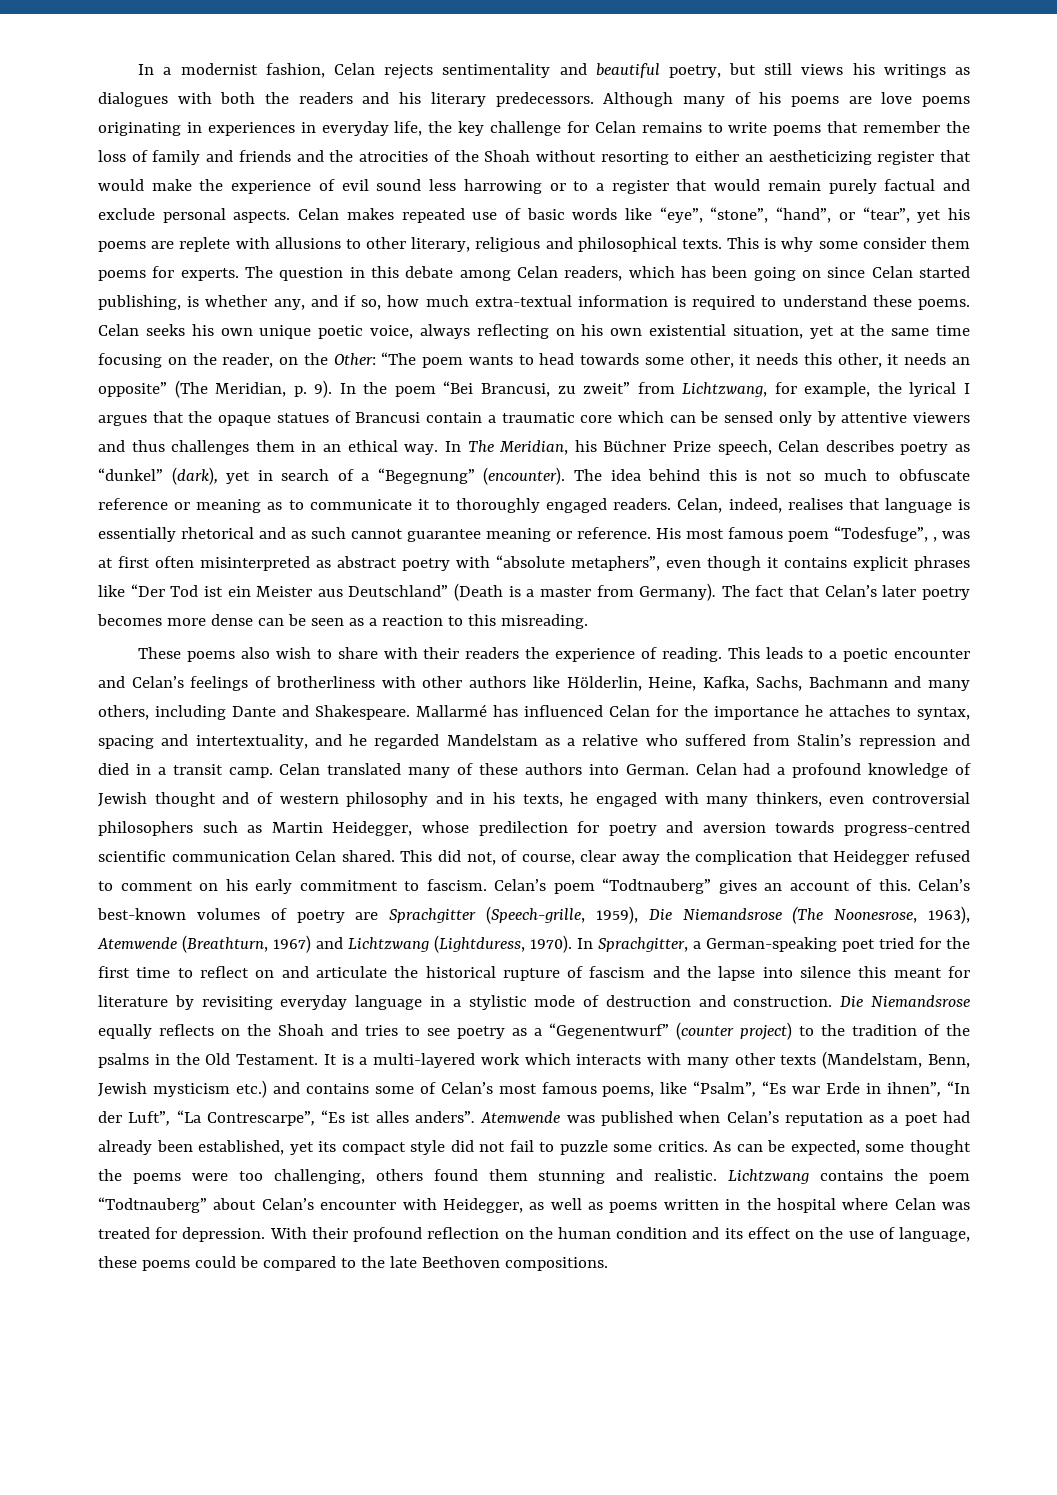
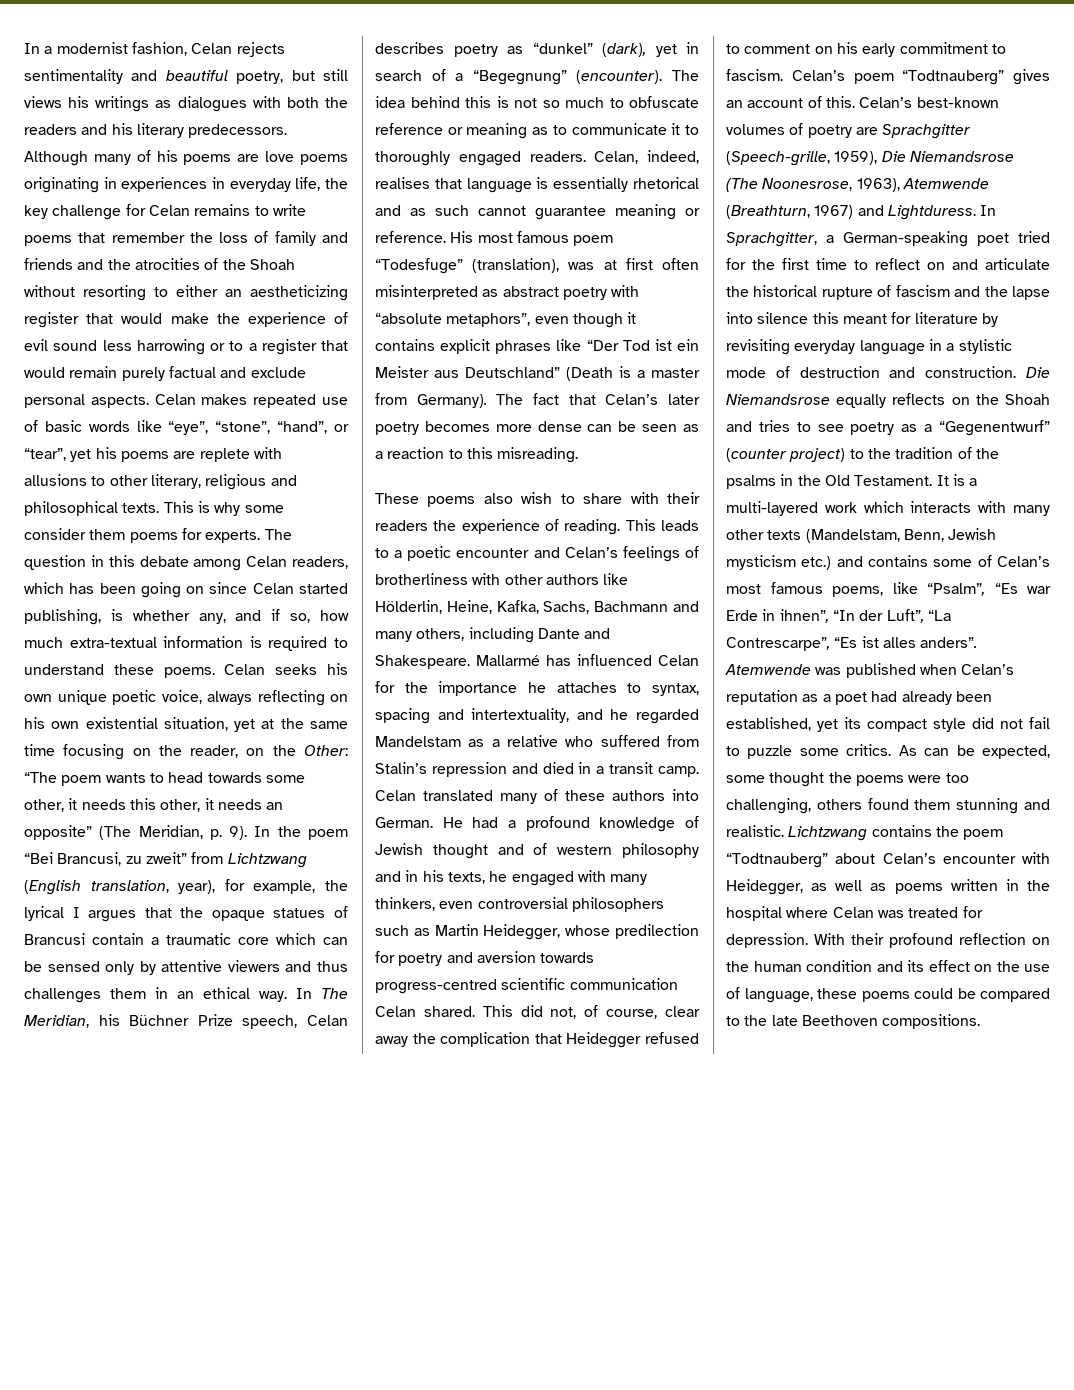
- In the poem “Bei Brancusi, zu zweit” from Lichtzwang, for example, the lyrical I argues that the opaque statues of Brancusi contain a traumatic core which can be sensed only by attentive viewers and thus challenges them in an ethical way.
+ In the poem “Bei Brancusi, zu zweit” from Lichtzwang (English translation, year), for example, the lyrical I argues that the opaque statues of Brancusi contain a traumatic core which can be sensed only by attentive viewers and thus challenges them in an ethical way.
- His most famous poem “Todesfuge”, , was at first often misinterpreted as abstract poetry with “absolute metaphers”, even though it contains explicit phrases like “Der Tod ist ein Meister aus Deutschland” (Death is a master from Germany).
+ His most famous poem “Todesfuge” (translation), was at first often misinterpreted as abstract poetry with “absolute metaphors”, even though it contains explicit phrases like “Der Tod ist ein Meister aus Deutschland” (Death is a master from Germany).
- Celan had a profound knowledge of Jewish thought and of western philosophy and in his texts, he engaged with many thinkers, even controversial philosophers such as Martin Heidegger, whose predilection for poetry and aversion towards progress-centred scientific communication Celan shared.
+ He had a profound knowledge of Jewish thought and of western philosophy and in his texts, he engaged with many thinkers, even controversial philosophers such as Martin Heidegger, whose predilection for poetry and aversion towards progress-centred scientific communication Celan shared.
- Celan’s best-known volumes of poetry are Sprachgitter (Speech-grille, 1959), Die Niemandsrose (The Noonesrose, 1963), Atemwende (Breathturn, 1967) and Lichtzwang (Lightduress, 1970).
+ Celan’s best-known volumes of poetry are Sprachgitter (Speech-grille, 1959), Die Niemandsrose (The Noonesrose, 1963), Atemwende (Breathturn, 1967) and Lightduress.

